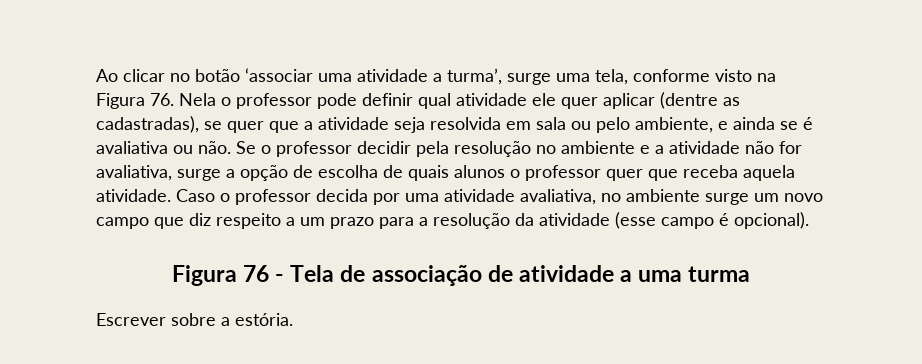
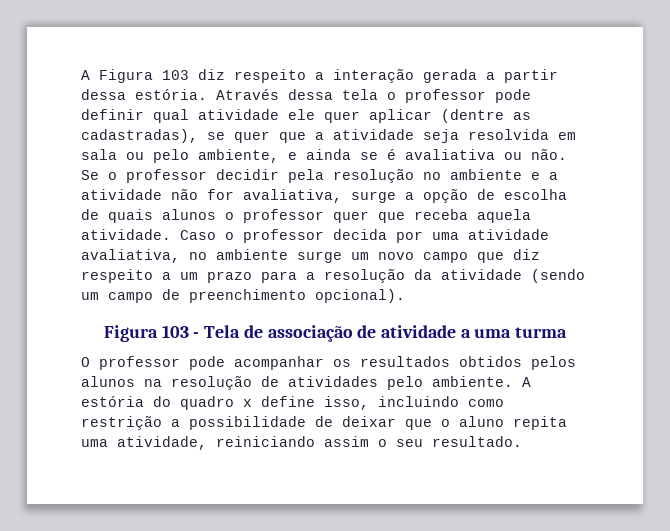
- Ao clicar no botão ‘associar uma atividade a turma’, surge uma tela, conforme visto na Figura 76. Nela o professor pode definir qual atividade ele quer aplicar (dentre as cadastradas), se quer que a atividade seja resolvida em sala ou pelo ambiente, e ainda se é avaliativa ou não.
+ A Figura 103 diz respeito a interação gerada a partir dessa estória. Através dessa tela o professor pode definir qual atividade ele quer aplicar (dentre as cadastradas), se quer que a atividade seja resolvida em sala ou pelo ambiente, e ainda se é avaliativa ou não.
- Caso o professor decida por uma atividade avaliativa, no ambiente surge um novo campo que diz respeito a um prazo para a resolução da atividade (esse campo é opcional).
+ Caso o professor decida por uma atividade avaliativa, no ambiente surge um novo campo que diz respeito a um prazo para a resolução da atividade (sendo um campo de preenchimento opcional).
- Figura 76 - Tela de associação de atividade a uma turma
+ Figura 103 - Tela de associação de atividade a uma turma
- Escrever sobre a estória.
+ O professor pode acompanhar os resultados obtidos pelos alunos na resolução de atividades pelo ambiente. A estória do quadro x define isso, incluindo como restrição a possibilidade de deixar que o aluno repita uma atividade, reiniciando assim o seu resultado.

